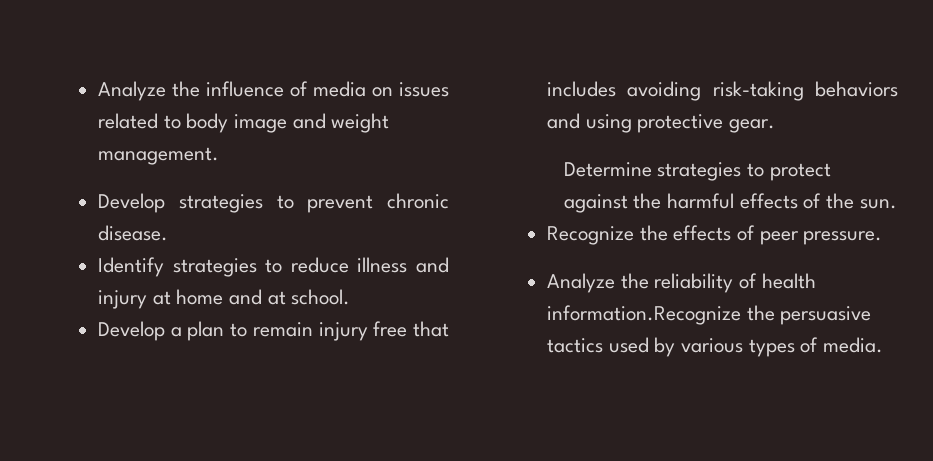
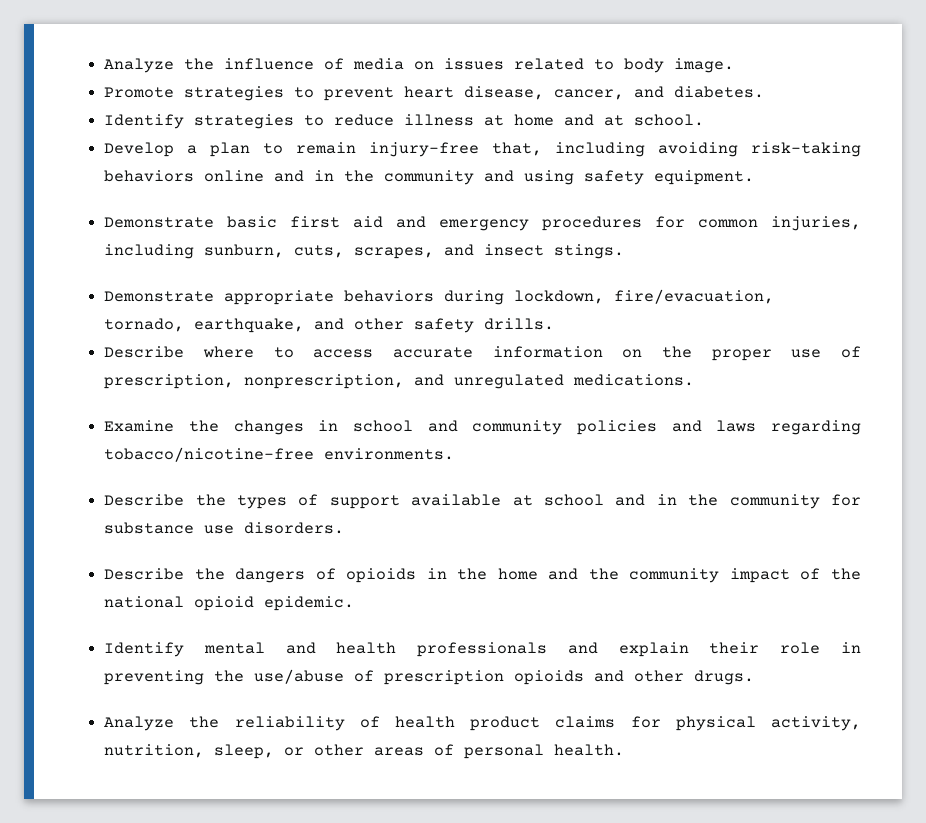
- Analyze the influence of media on issues related to body image and weight management.
- Develop strategies to prevent chronic disease.
+ Analyze the influence of media on issues related to body image.
+ Promote strategies to prevent heart disease, cancer, and diabetes.
- Identify strategies to reduce illness and injury at home and at school.
+ Identify strategies to reduce illness at home and at school.
- Develop a plan to remain injury free that includes avoiding risk-taking behaviors and using protective gear.
- Determine strategies to protect against the harmful effects of the sun.
- Recognize the effects of peer pressure.
+ Develop a plan to remain injury-free that, including avoiding risk-taking behaviors online and in the community and using safety equipment.
+ Demonstrate basic first aid and emergency procedures for common injuries, including sunburn, cuts, scrapes, and insect stings.
+ Demonstrate appropriate behaviors during lockdown, fire/evacuation, tornado, earthquake, and other safety drills.
+ Describe where to access accurate information on the proper use of prescription, nonprescription, and unregulated medications.
+ Examine the changes in school and community policies and laws regarding tobacco/nicotine-free environments.
+ Describe the types of support available at school and in the community for substance use disorders.
+ Describe the dangers of opioids in the home and the community impact of the national opioid epidemic.
+ Identify mental and health professionals and explain their role in preventing the use/abuse of prescription opioids and other drugs.
- Analyze the reliability of health information.Recognize the persuasive tactics used by various types of media.
+ Analyze the reliability of health product claims for physical activity, nutrition, sleep, or other areas of personal health.

